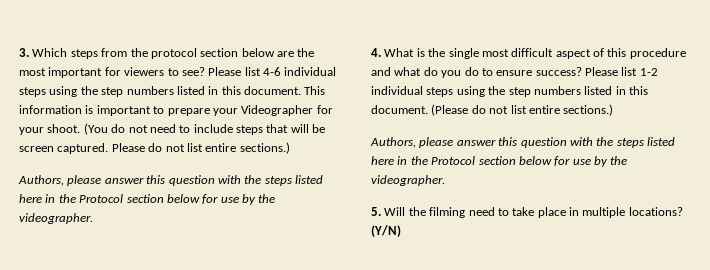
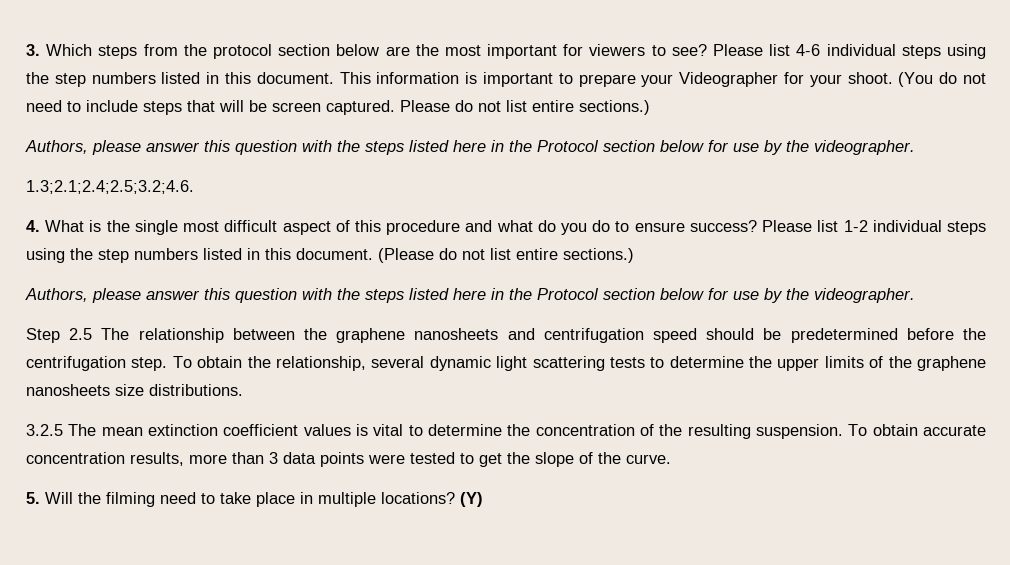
+ 1.3;2.1;2.4;2.5;3.2;4.6.
+ Step 2.5 The relationship between the graphene nanosheets and centrifugation speed should be predetermined before the centrifugation step. To obtain the relationship, several dynamic light scattering tests to determine the upper limits of the graphene nanosheets size distributions.
+ 3.2.5 The mean extinction coefficient values is vital to determine the concentration of the resulting suspension. To obtain accurate concentration results, more than 3 data points were tested to get the slope of the curve.
- (Y/N)
+ (Y)

